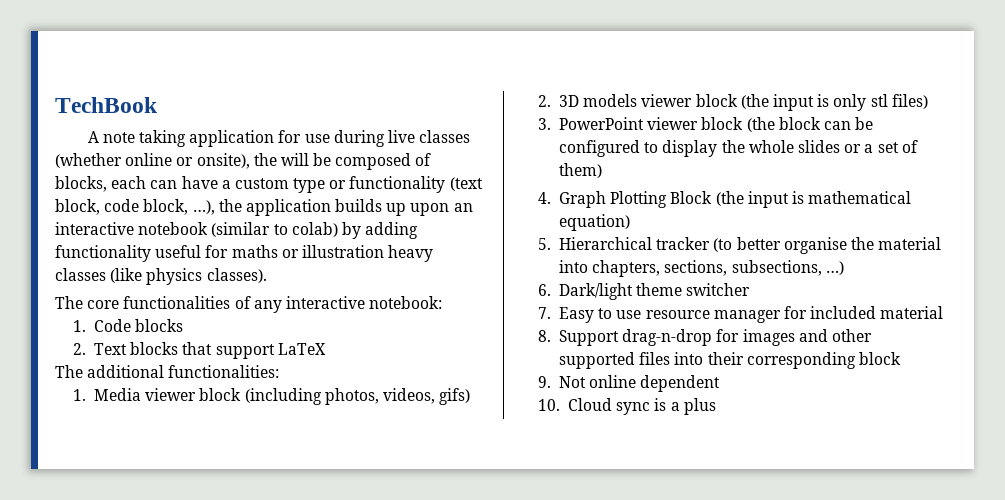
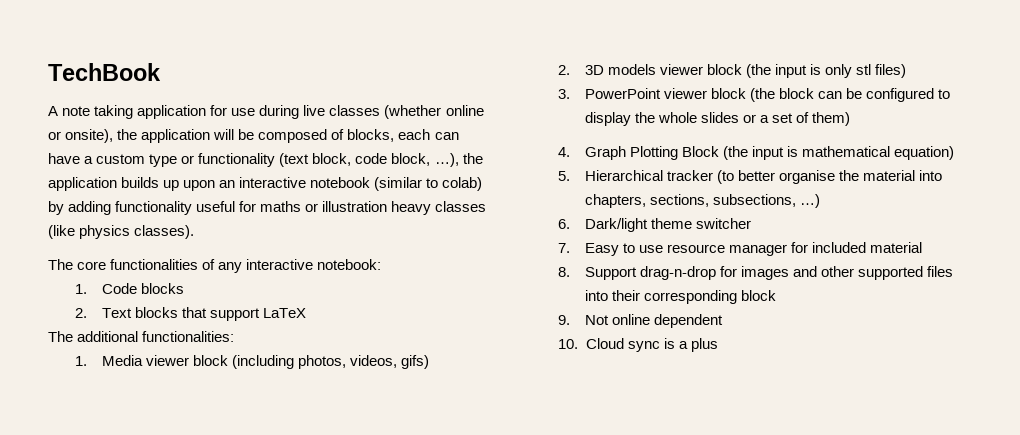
- A note taking application for use during live classes (whether online or onsite), the will be composed of blocks, each can have a custom type or functionality (text block, code block, …), the application builds up upon an interactive notebook (similar to colab) by adding functionality useful for maths or illustration heavy classes (like physics classes).
+ A note taking application for use during live classes (whether online or onsite), the application will be composed of blocks, each can have a custom type or functionality (text block, code block, …), the application builds up upon an interactive notebook (similar to colab) by adding functionality useful for maths or illustration heavy classes (like physics classes).

